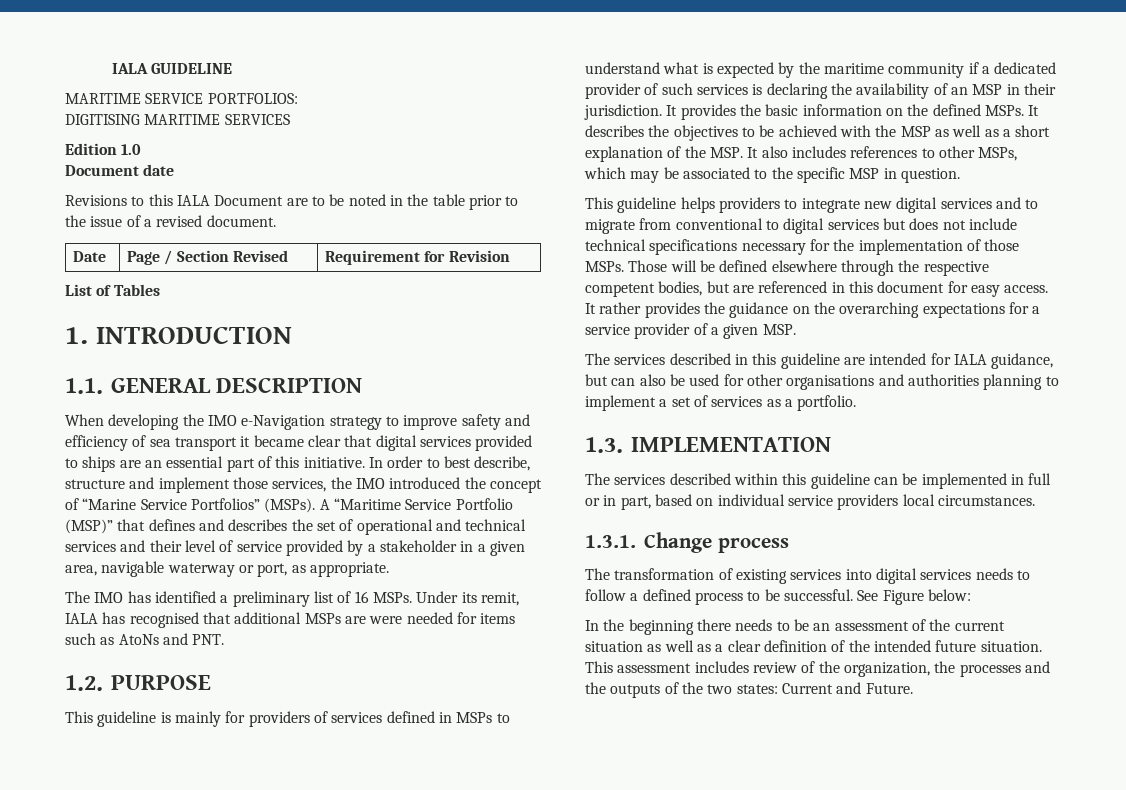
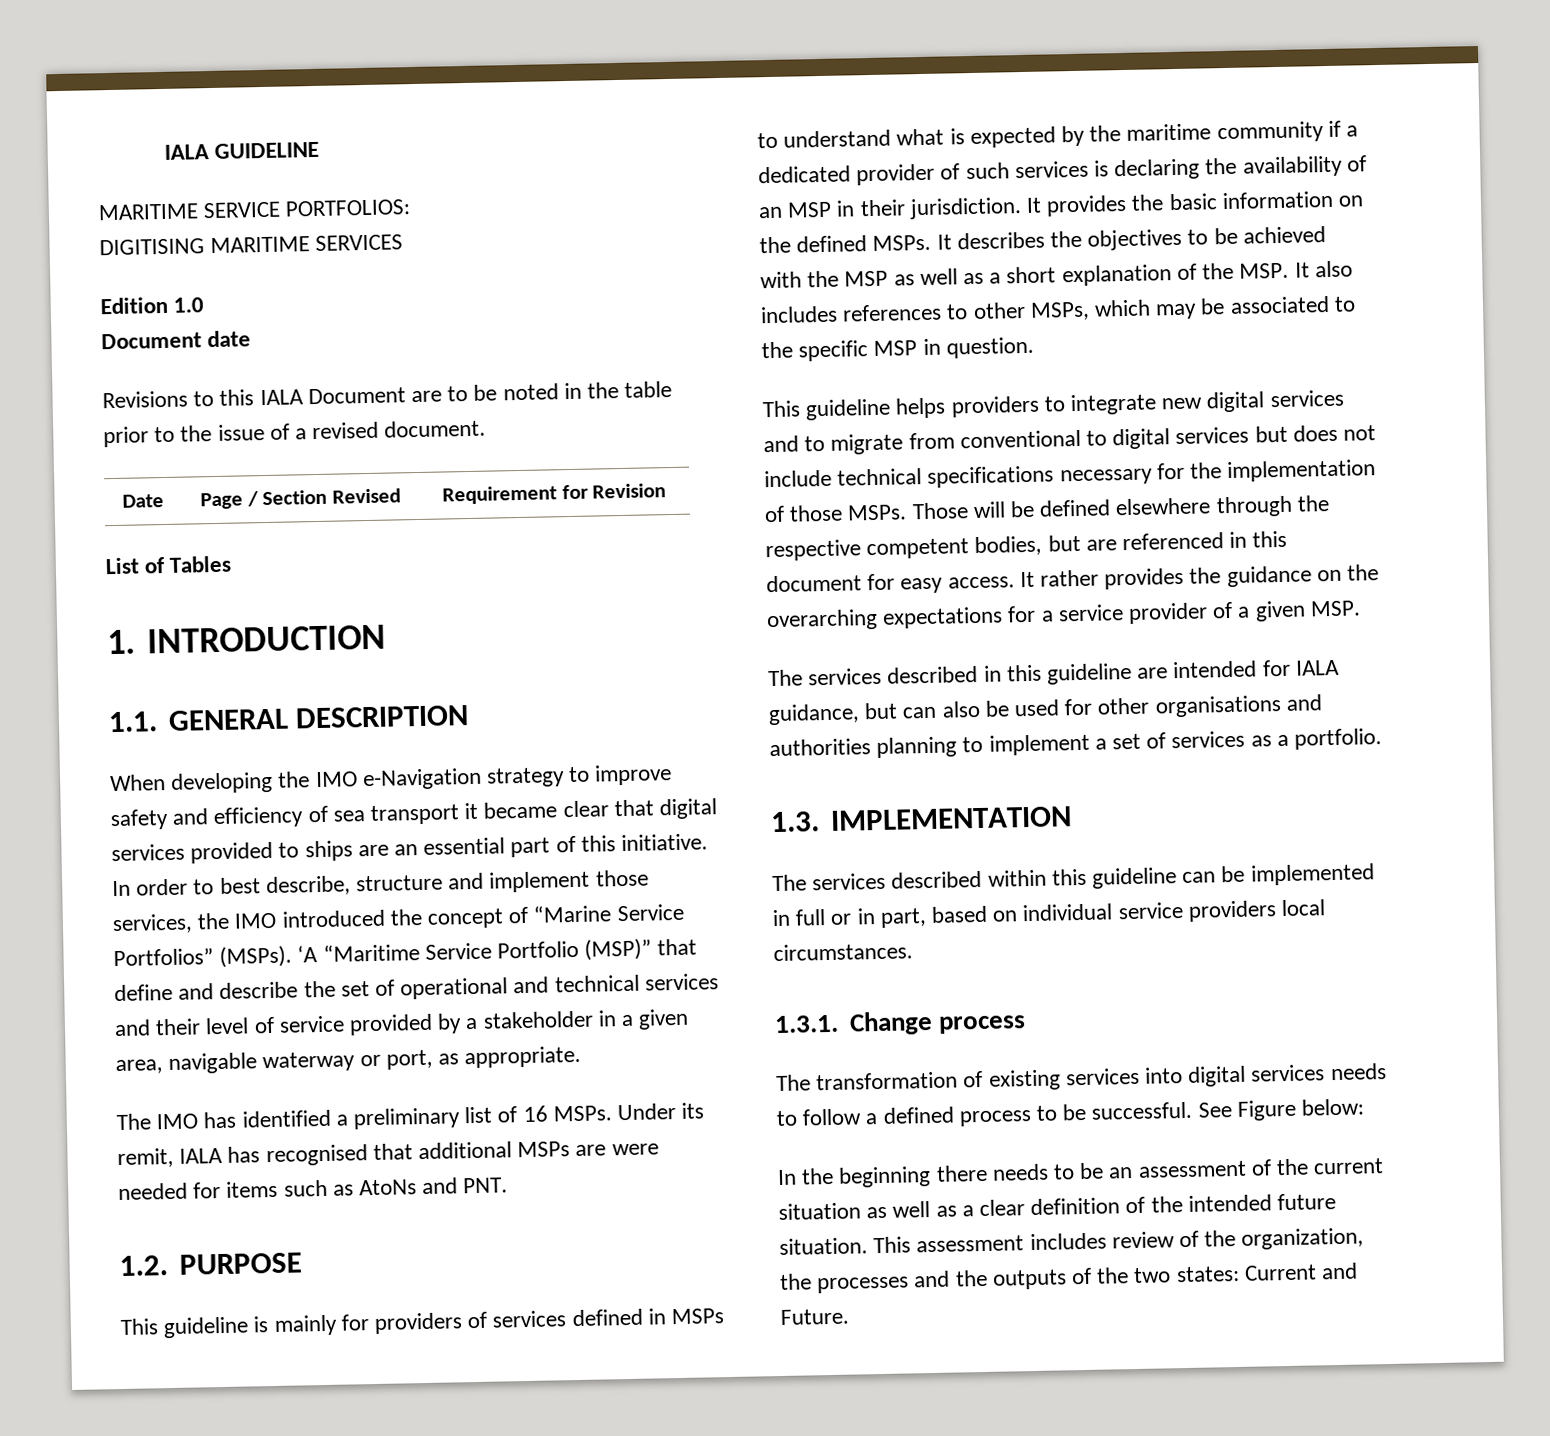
- A “Maritime Service Portfolio (MSP)” that defines and describes the set of operational and technical services and their level of service provided by a stakeholder in a given area, navigable waterway or port, as appropriate.
+ ‘A “Maritime Service Portfolio (MSP)” that define and describe the set of operational and technical services and their level of service provided by a stakeholder in a given area, navigable waterway or port, as appropriate.

